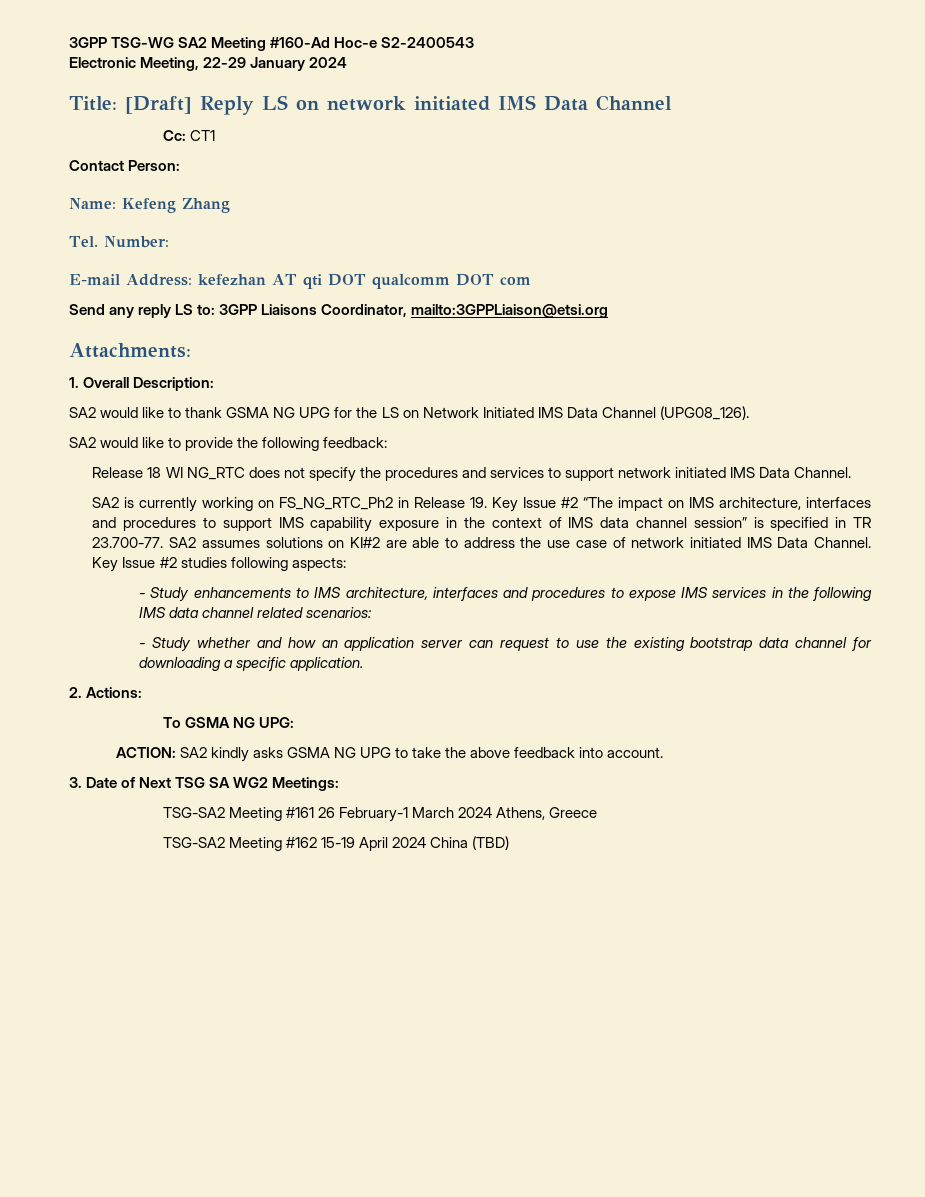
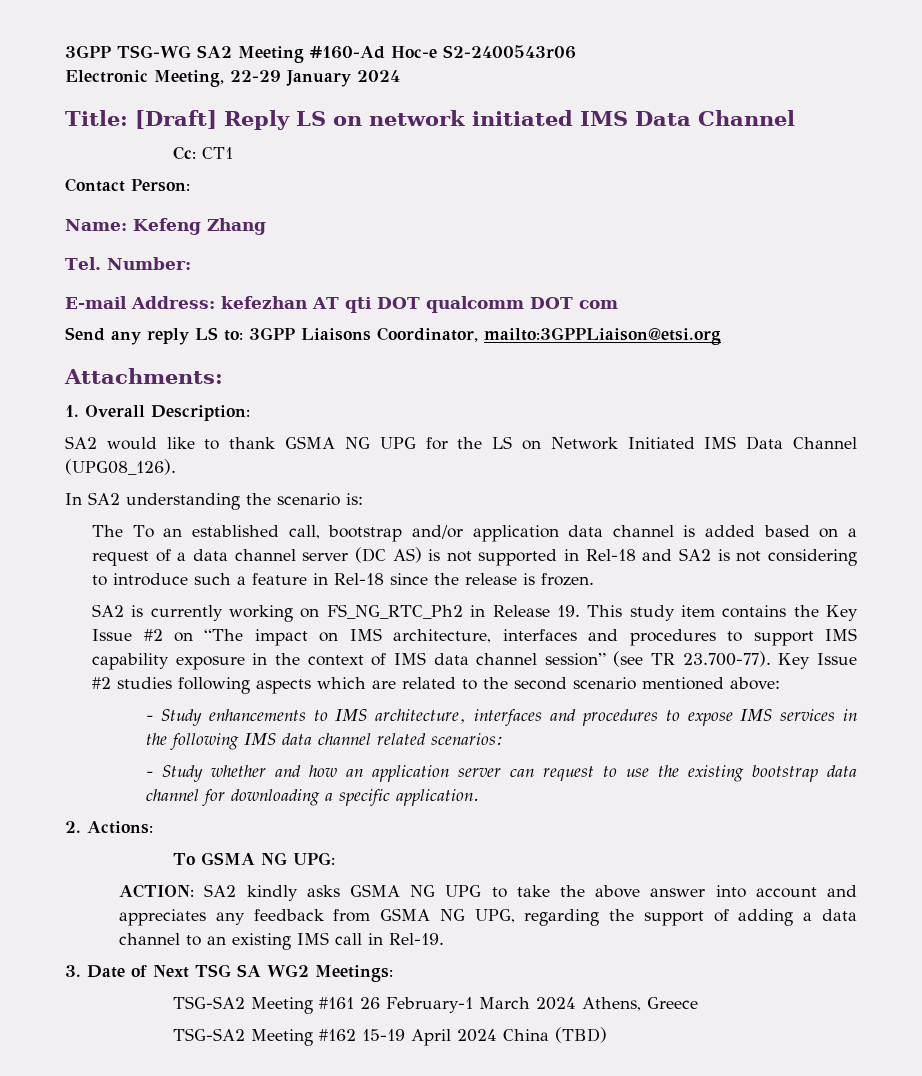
- 3GPP TSG-WG SA2 Meeting #160-Ad Hoc-e S2-2400543
+ 3GPP TSG-WG SA2 Meeting #160-Ad Hoc-e S2-2400543r06
- SA2 would like to provide the following feedback:
- Release 18 WI NG_RTC does not specify the procedures and services to support network initiated IMS Data Channel.
+ In SA2 understanding the scenario is:
+ The To an established call, bootstrap and/or application data channel is added based on a request of a data channel server (DC AS) is not supported in Rel-18 and SA2 is not considering to introduce such a feature in Rel-18 since the release is frozen.
- SA2 is currently working on FS_NG_RTC_Ph2 in Release 19. Key Issue #2 “The impact on IMS architecture, interfaces and procedures to support IMS capability exposure in the context of IMS data channel session” is specified in TR 23.700-77. SA2 assumes solutions on KI#2 are able to address the use case of network initiated IMS Data Channel. Key Issue #2 studies following aspects:
+ SA2 is currently working on FS_NG_RTC_Ph2 in Release 19. This study item contains the Key Issue #2 on “The impact on IMS architecture, interfaces and procedures to support IMS capability exposure in the context of IMS data channel session” (see TR 23.700-77). Key Issue #2 studies following aspects which are related to the second scenario mentioned above:
- ACTION: SA2 kindly asks GSMA NG UPG to take the above feedback into account.
+ ACTION: SA2 kindly asks GSMA NG UPG to take the above answer into account and appreciates any feedback from GSMA NG UPG, regarding the support of adding a data channel to an existing IMS call in Rel-19.

